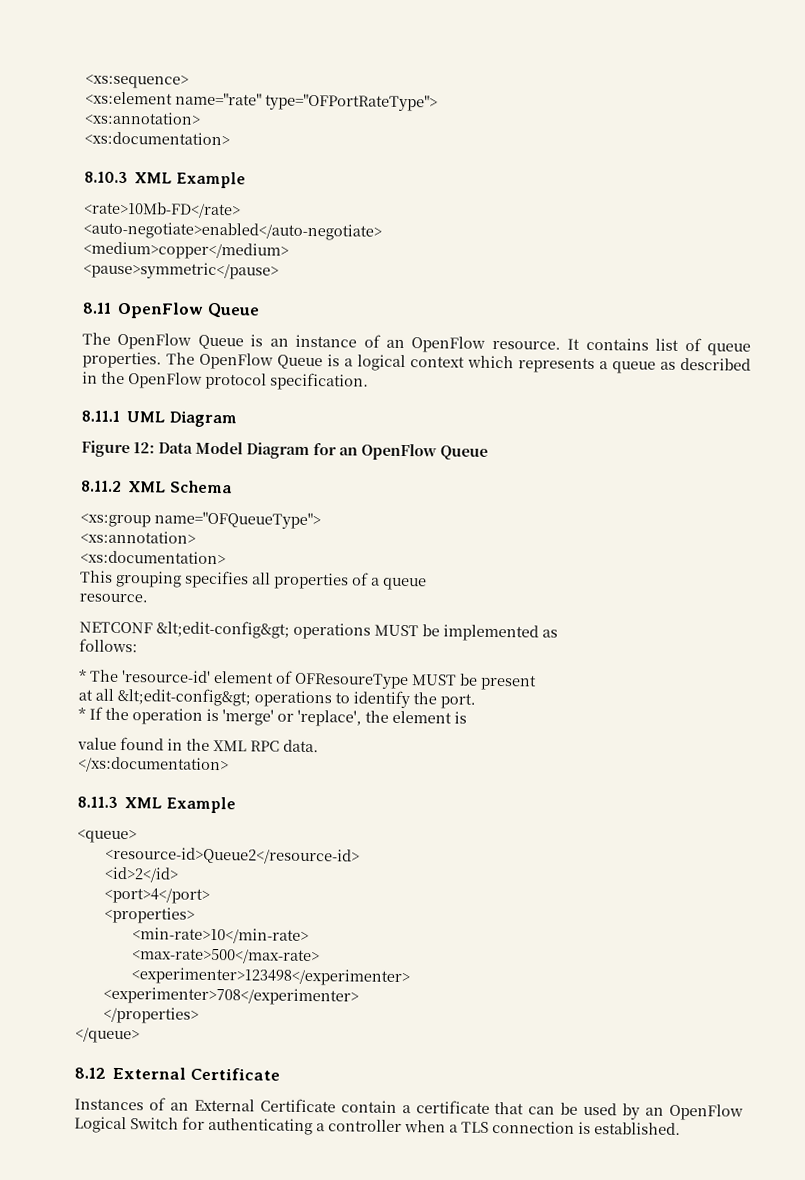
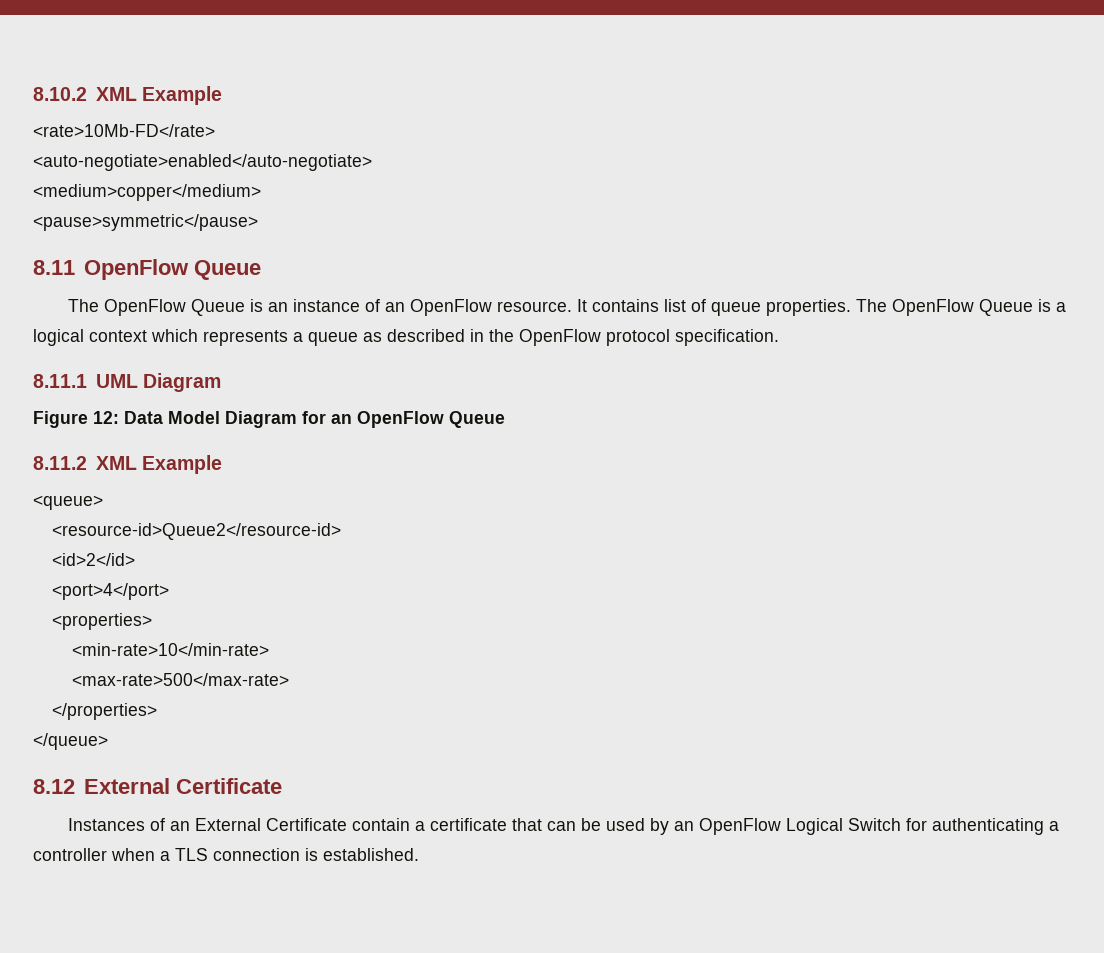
- <xs:sequence>
- <xs:element name="rate" type="OFPortRateType">
- <xs:annotation>
- <xs:documentation>
- 8.10.3 XML Example
+ 8.10.2 XML Example
- 8.11.2 XML Schema
- <xs:group name="OFQueueType">
- <xs:annotation>
- <xs:documentation>
- This grouping specifies all properties of a queue
- resource.
- NETCONF &lt;edit-config&gt; operations MUST be implemented as
- follows:
- * The 'resource-id' element of OFResoureType MUST be present
- at all &lt;edit-config&gt; operations to identify the port.
- * If the operation is 'merge' or 'replace', the element is
- value found in the XML RPC data.
- </xs:documentation>
- 8.11.3 XML Example
+ 8.11.2 XML Example
- <experimenter>123498</experimenter>
- <experimenter>708</experimenter>

